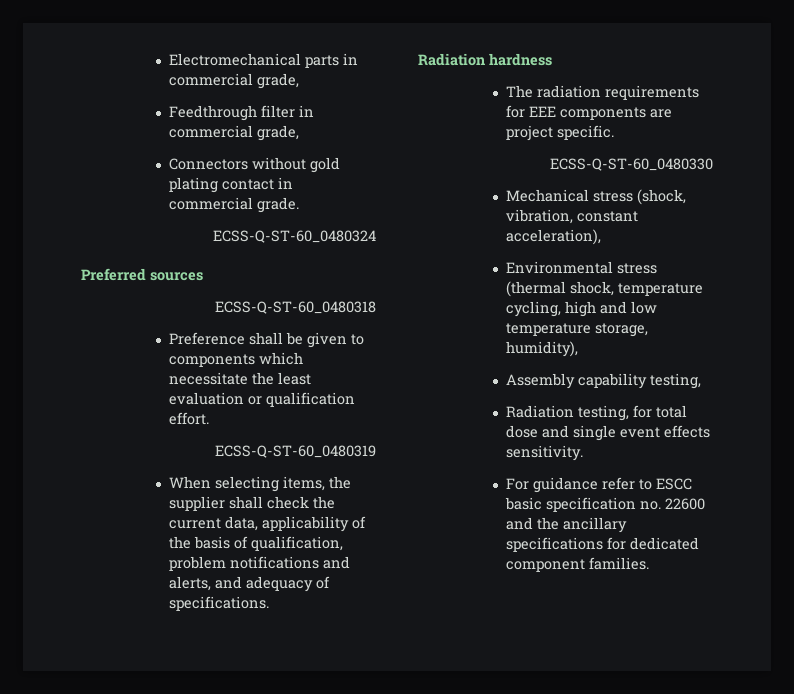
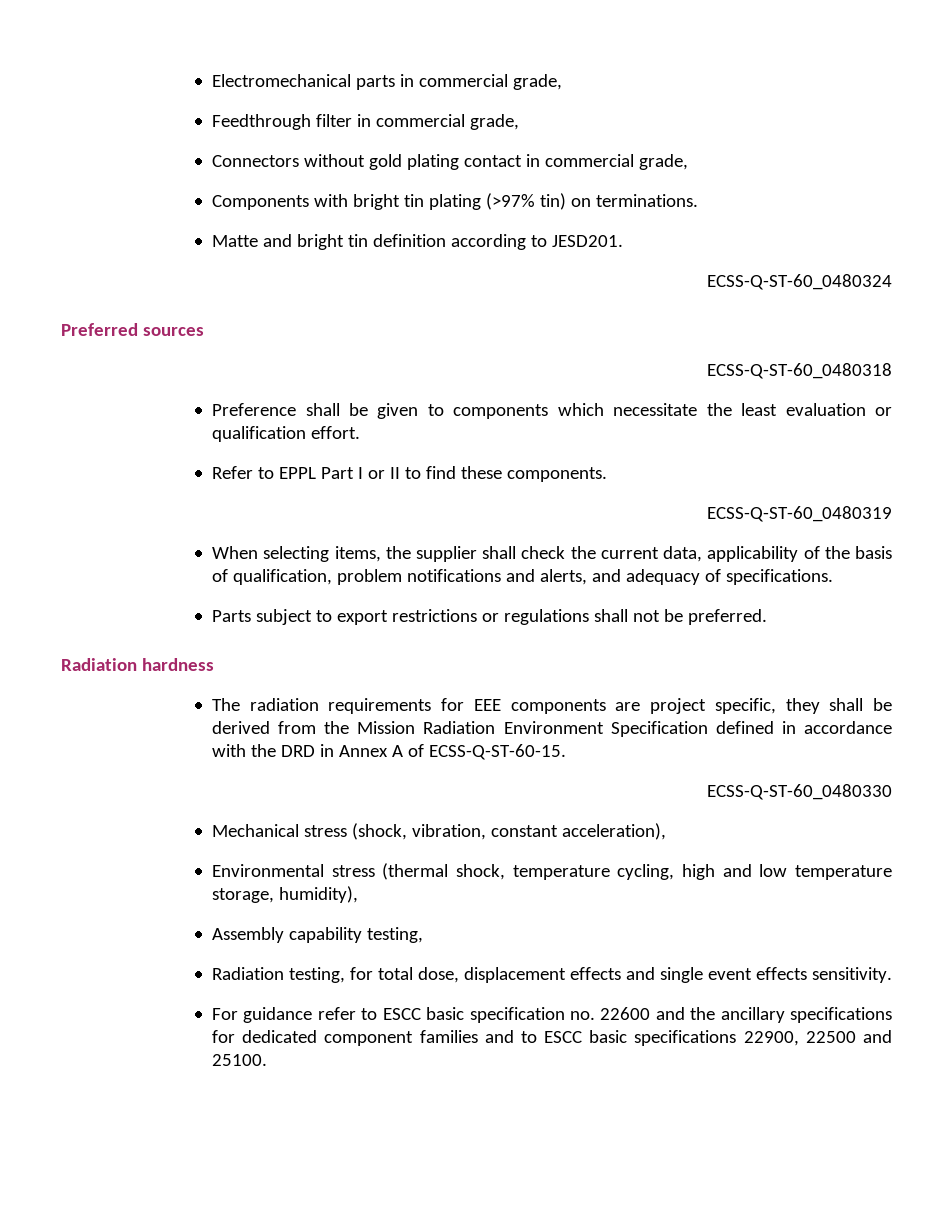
- Connectors without gold plating contact in commercial grade.
+ Connectors without gold plating contact in commercial grade,
+ Components with bright tin plating (>97% tin) on terminations.
+ Matte and bright tin definition according to JESD201.
+ Refer to EPPL Part I or II to find these components.
+ Parts subject to export restrictions or regulations shall not be preferred.
- The radiation requirements for EEE components are project specific.
+ The radiation requirements for EEE components are project specific, they shall be derived from the Mission Radiation Environment Specification defined in accordance with the DRD in Annex A of ECSS-Q-ST-60-15.
- Radiation testing, for total dose and single event effects sensitivity.
+ Radiation testing, for total dose, displacement effects and single event effects sensitivity.
- For guidance refer to ESCC basic specification no. 22600 and the ancillary specifications for dedicated component families.
+ For guidance refer to ESCC basic specification no. 22600 and the ancillary specifications for dedicated component families and to ESCC basic specifications 22900, 22500 and 25100.

